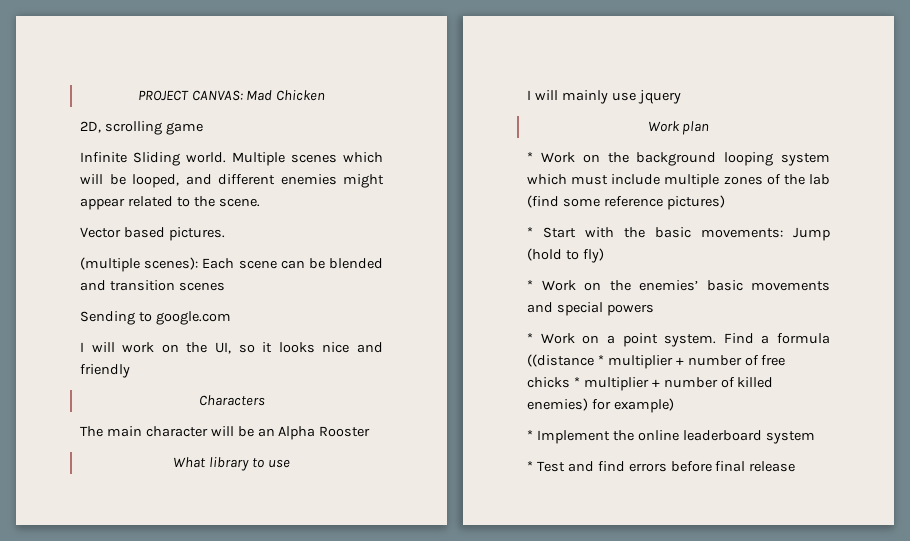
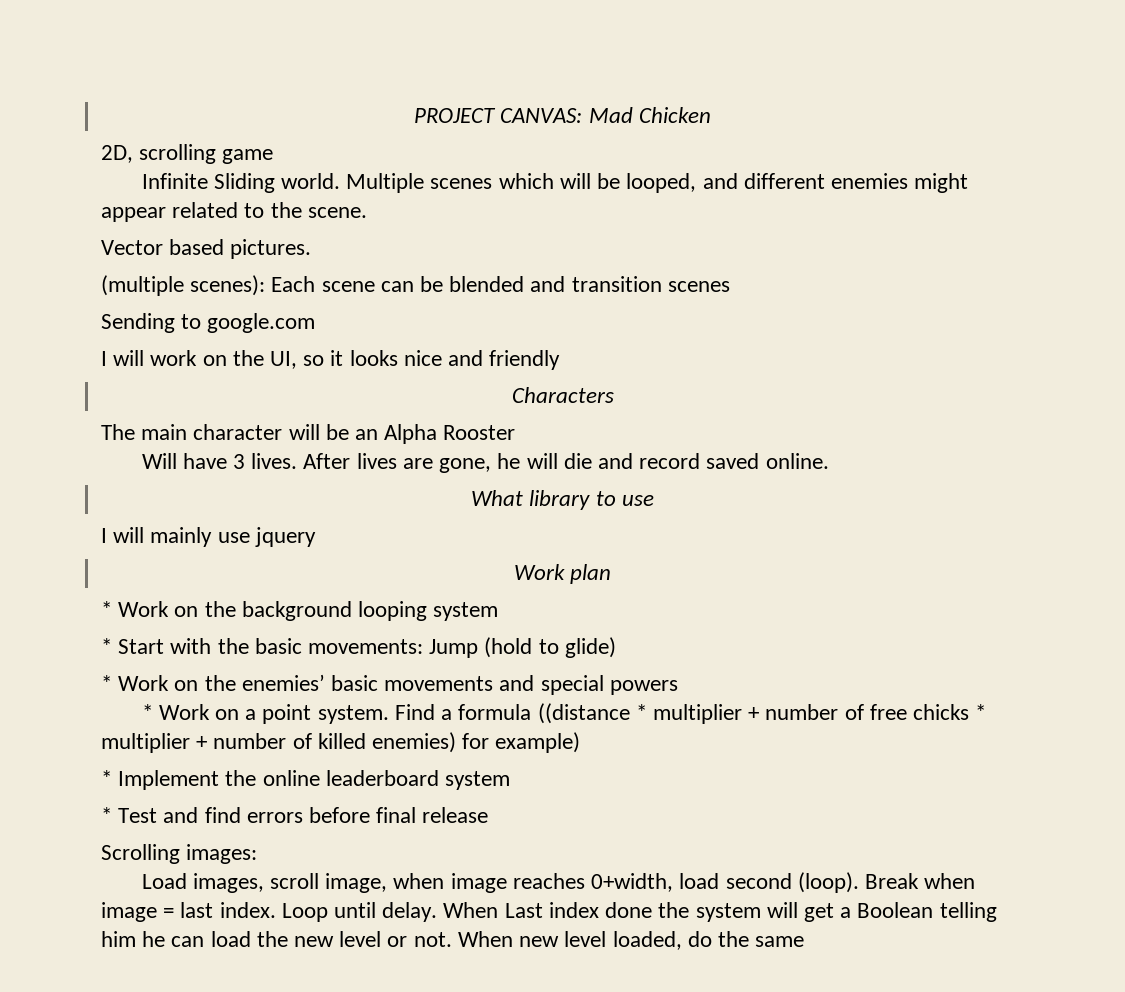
+ Will have 3 lives. After lives are gone, he will die and record saved online.
- * Work on the background looping system which must include multiple zones of the lab (find some reference pictures)
+ * Work on the background looping system
- * Start with the basic movements: Jump (hold to fly)
+ * Start with the basic movements: Jump (hold to glide)
+ Scrolling images:
+ Load images, scroll image, when image reaches 0+width, load second (loop). Break when image = last index. Loop until delay. When Last index done the system will get a Boolean telling him he can load the new level or not. When new level loaded, do the same

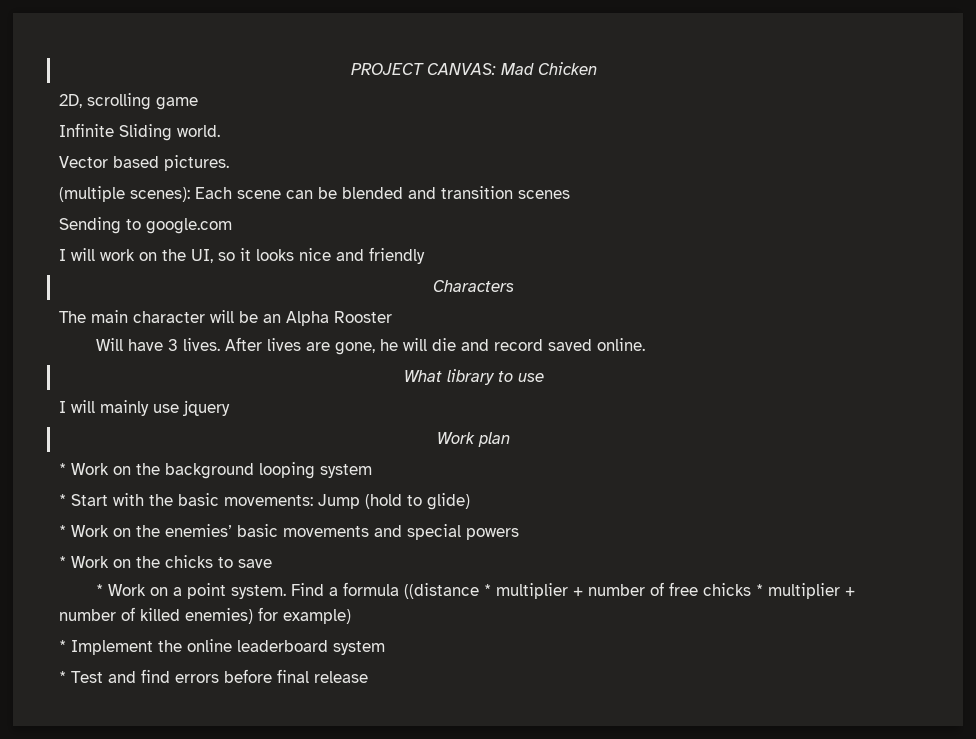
- Multiple scenes which will be looped, and different enemies might appear related to the scene.
+ * Work on the chicks to save
- Scrolling images:
- Load images, scroll image, when image reaches 0+width, load second (loop). Break when image = last index. Loop until delay. When Last index done the system will get a Boolean telling him he can load the new level or not. When new level loaded, do the same

